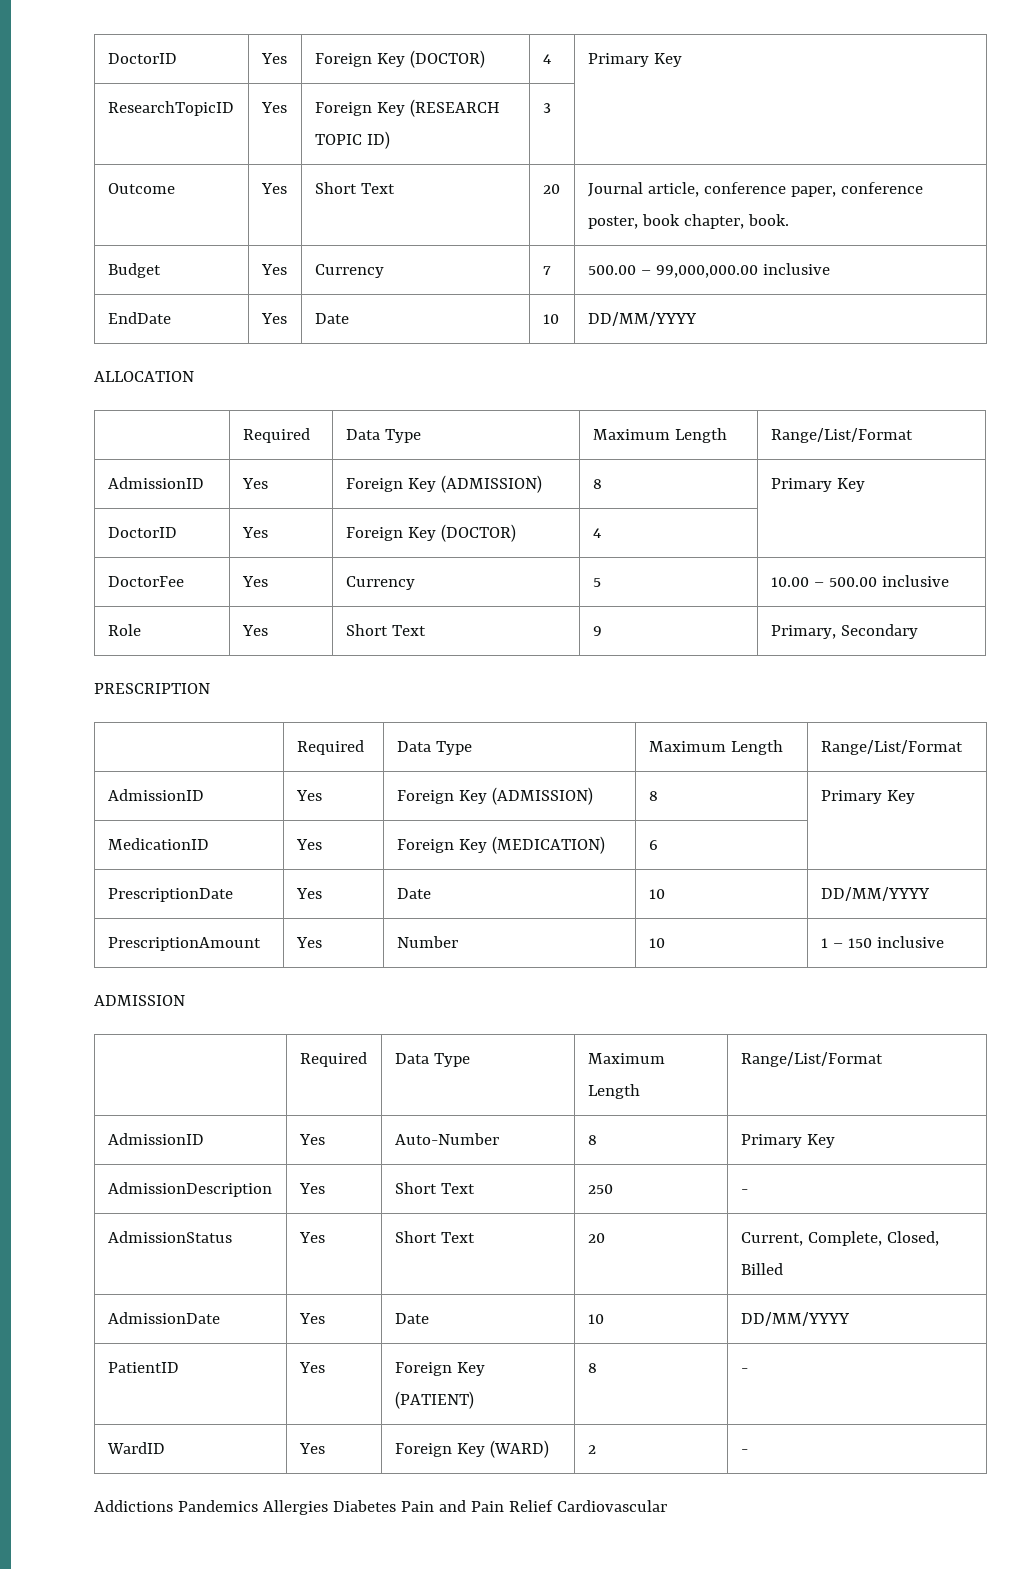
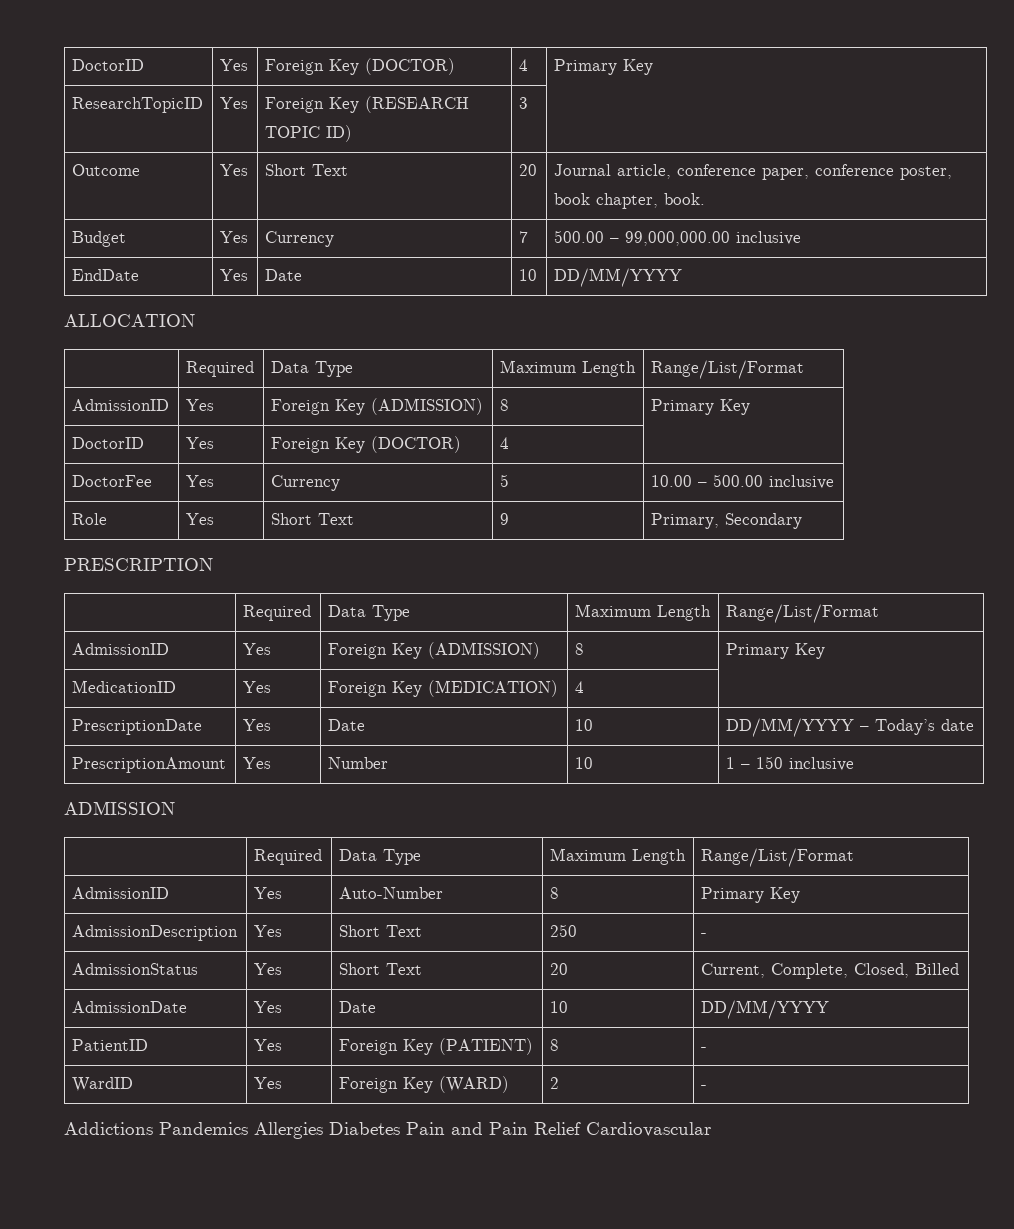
- MedicationID | Yes | Foreign Key (MEDICATION) | 6 |
+ MedicationID | Yes | Foreign Key (MEDICATION) | 4 |
- PrescriptionDate | Yes | Date | 10 | DD/MM/YYYY
+ PrescriptionDate | Yes | Date | 10 | DD/MM/YYYY – Today’s date

